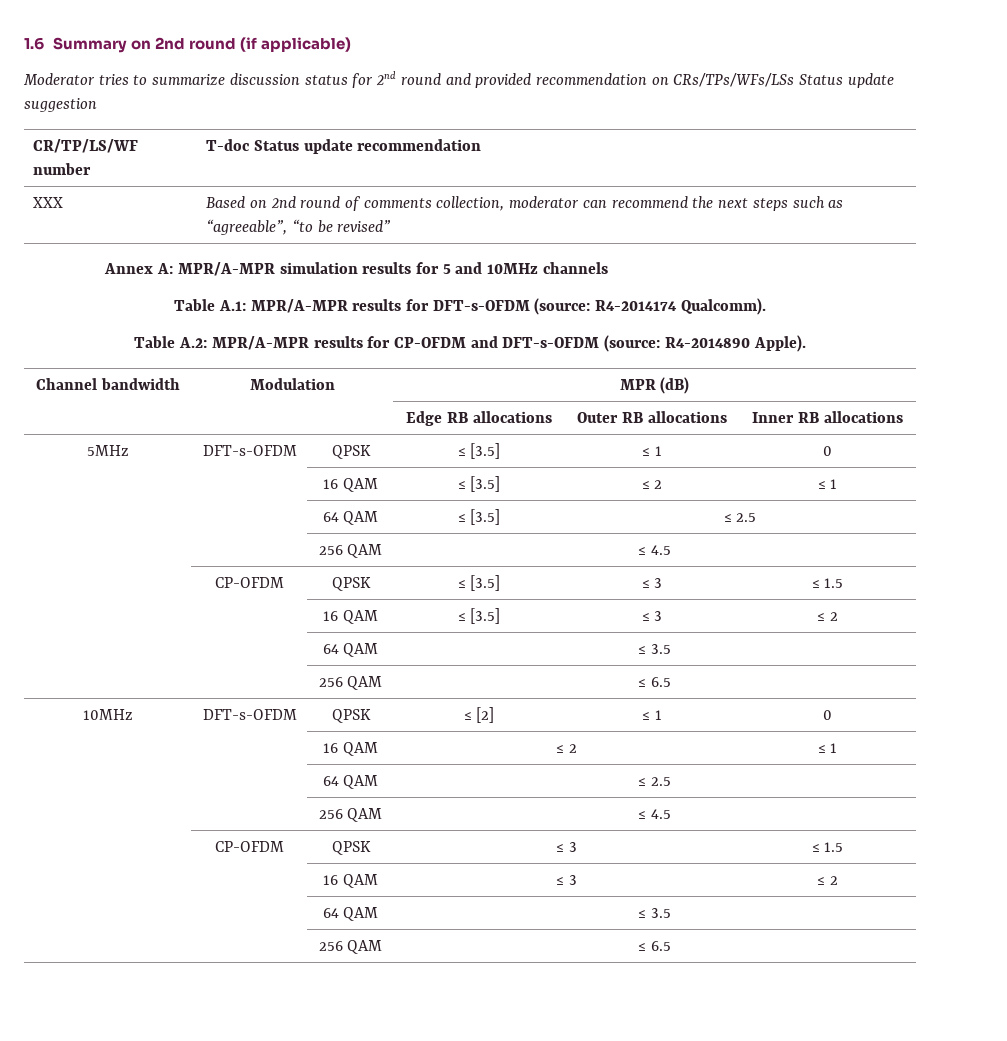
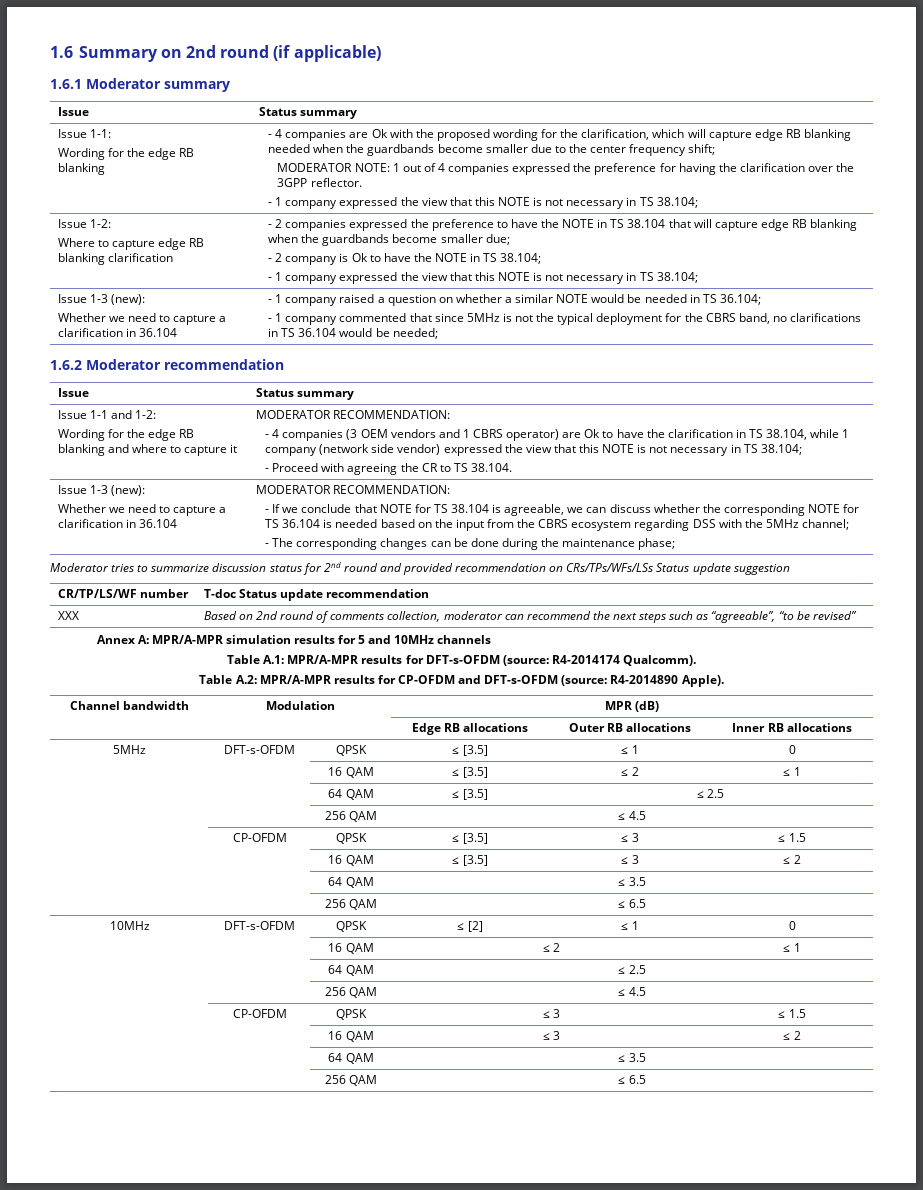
+ 1.6.1 Moderator summary
+ Issue | Status summary
+ Issue 1-1:
+ Wording for the edge RB blanking | - 4 companies are Ok with the proposed wording for the clarification, which will capture edge RB blanking needed when the guardbands become smaller due to the center frequency shift;
+ MODERATOR NOTE: 1 out of 4 companies expressed the preference for having the clarification over the 3GPP reflector.
+ - 1 company expressed the view that this NOTE is not necessary in TS 38.104;
+ Issue 1-2:
+ Where to capture edge RB blanking clarification | - 2 companies expressed the preference to have the NOTE in TS 38.104 that will capture edge RB blanking when the guardbands become smaller due;
+ - 2 company is Ok to have the NOTE in TS 38.104;
+ - 1 company expressed the view that this NOTE is not necessary in TS 38.104;
+ Issue 1-3 (new):
+ Whether we need to capture a clarification in 36.104 | - 1 company raised a question on whether a similar NOTE would be needed in TS 36.104;
+ - 1 company commented that since 5MHz is not the typical deployment for the CBRS band, no clarifications in TS 36.104 would be needed;
+ 1.6.2 Moderator recommendation
+ Issue | Status summary
+ Issue 1-1 and 1-2:
+ Wording for the edge RB blanking and where to capture it | MODERATOR RECOMMENDATION:
+ - 4 companies (3 OEM vendors and 1 CBRS operator) are Ok to have the clarification in TS 38.104, while 1 company (network side vendor) expressed the view that this NOTE is not necessary in TS 38.104;
+ - Proceed with agreeing the CR to TS 38.104.
+ Issue 1-3 (new):
+ Whether we need to capture a clarification in 36.104 | MODERATOR RECOMMENDATION:
+ - If we conclude that NOTE for TS 38.104 is agreeable, we can discuss whether the corresponding NOTE for TS 36.104 is needed based on the input from the CBRS ecosystem regarding DSS with the 5MHz channel;
+ - The corresponding changes can be done during the maintenance phase;

